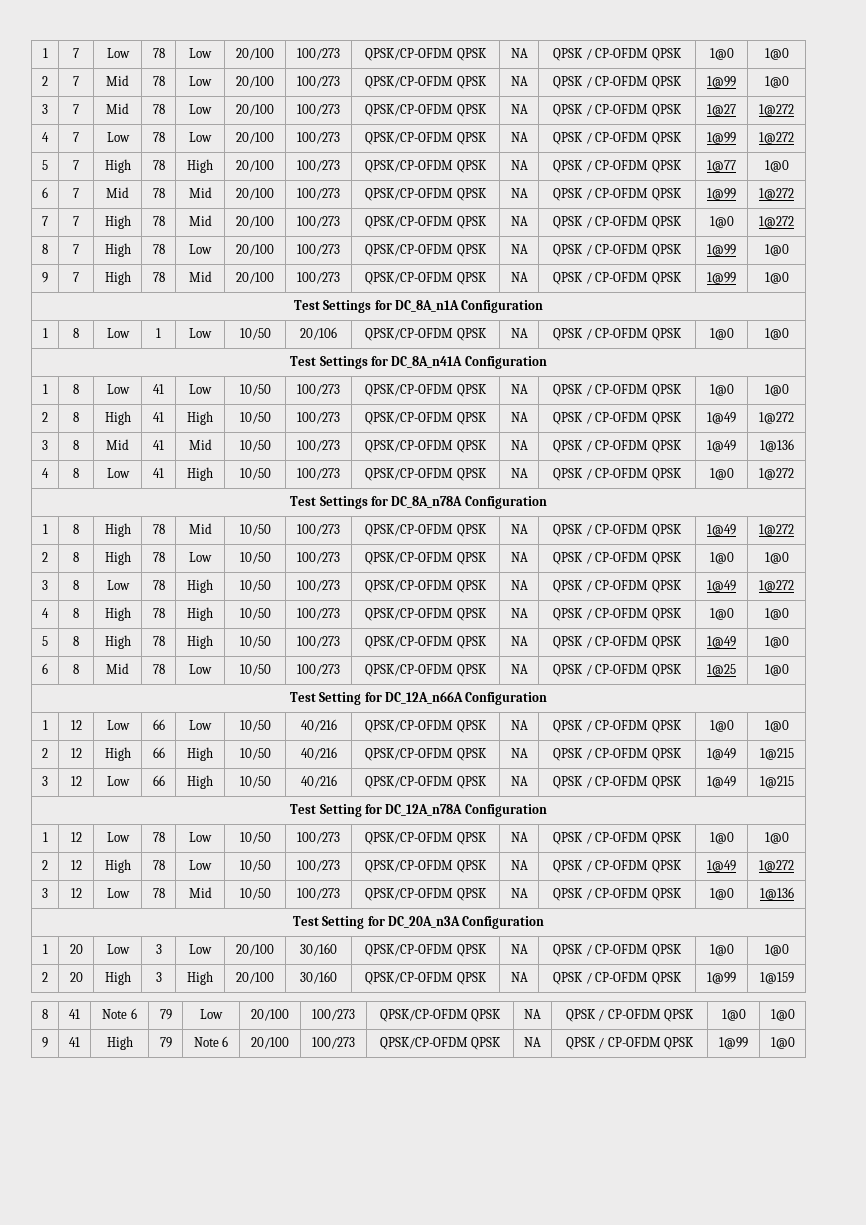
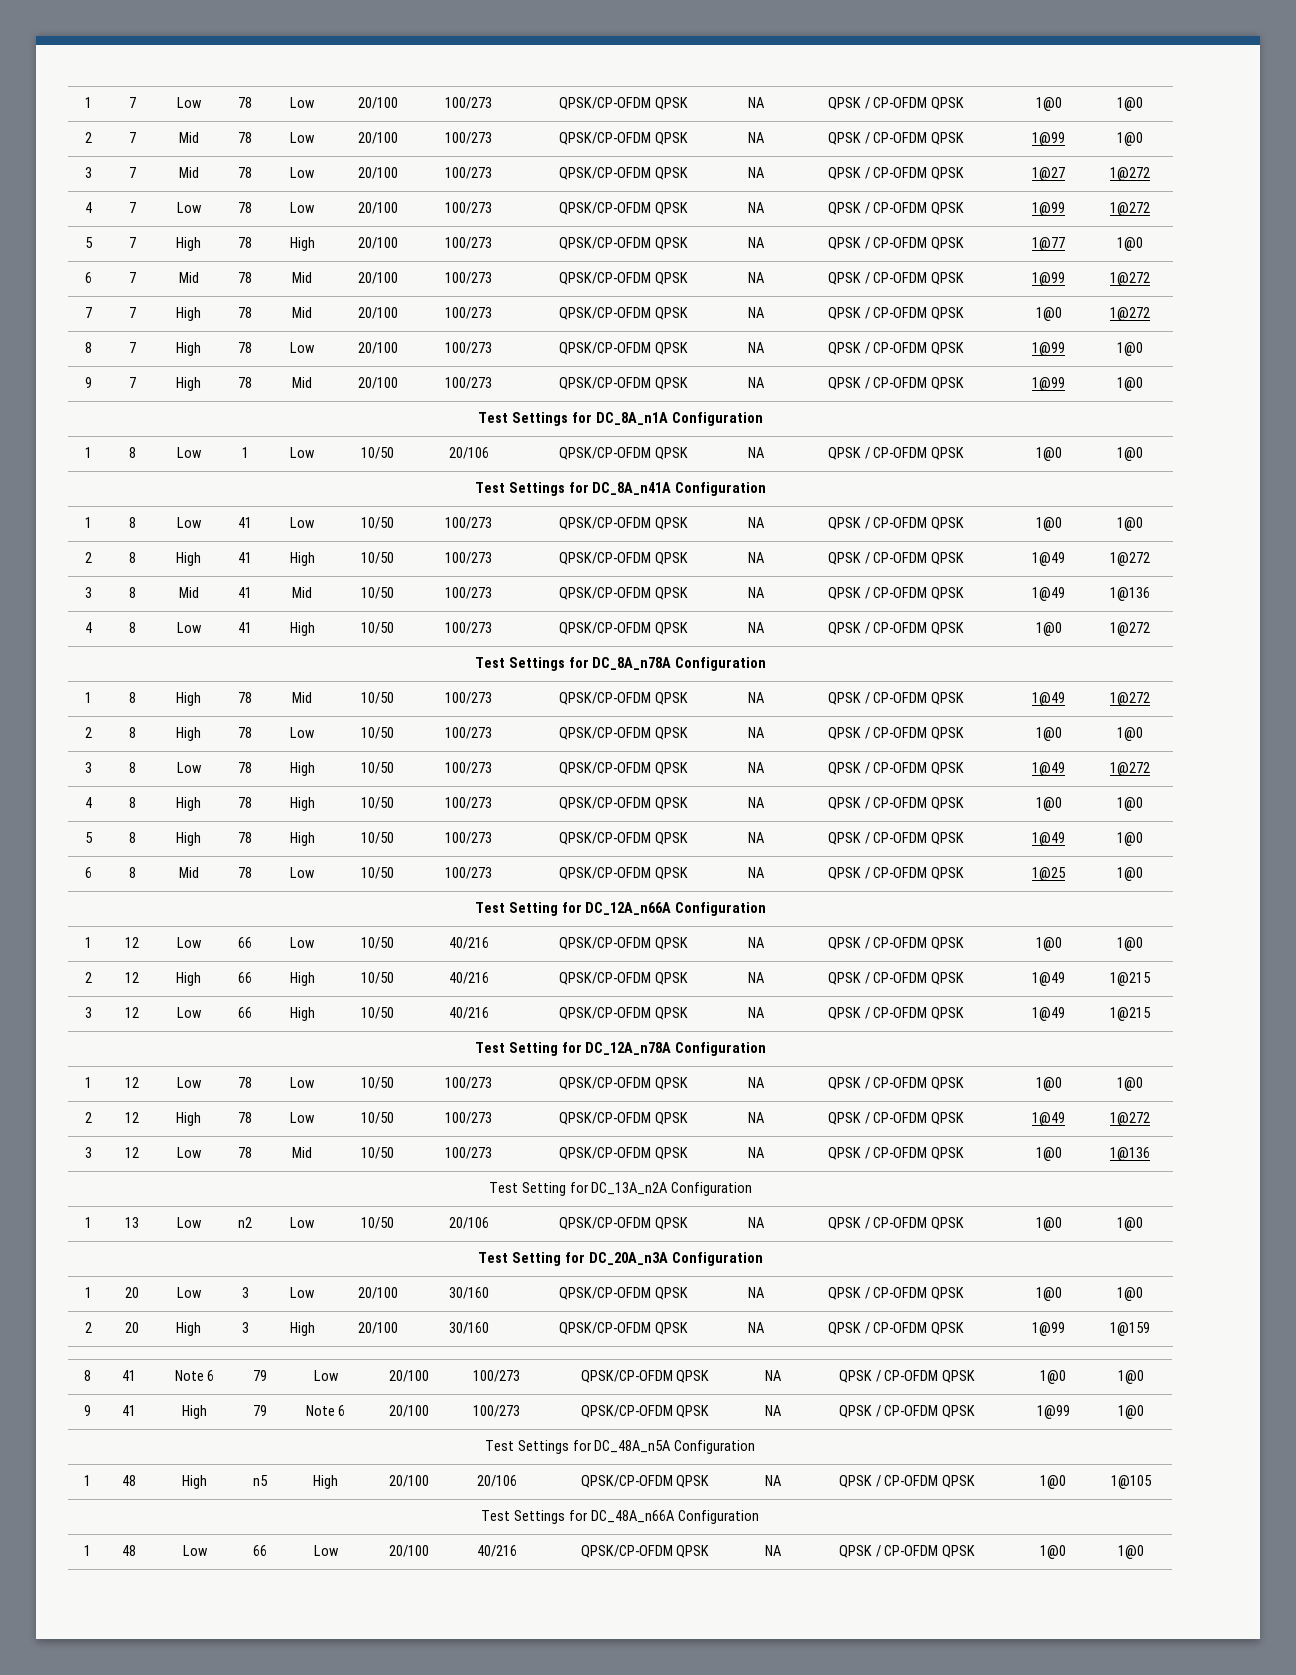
+ Test Setting for DC_13A_n2A Configuration
+ 1 | 13 | Low | n2 | Low | 10/50 | 20/106 | QPSK/CP-OFDM QPSK | NA | QPSK / CP-OFDM QPSK | 1@0 | 1@0
+ Test Settings for DC_48A_n5A Configuration
+ 1 | 48 | High | n5 | High | 20/100 | 20/106 | QPSK/CP-OFDM QPSK | NA | QPSK / CP-OFDM QPSK | 1@0 | 1@105
+ Test Settings for DC_48A_n66A Configuration
+ 1 | 48 | Low | 66 | Low | 20/100 | 40/216 | QPSK/CP-OFDM QPSK | NA | QPSK / CP-OFDM QPSK | 1@0 | 1@0

